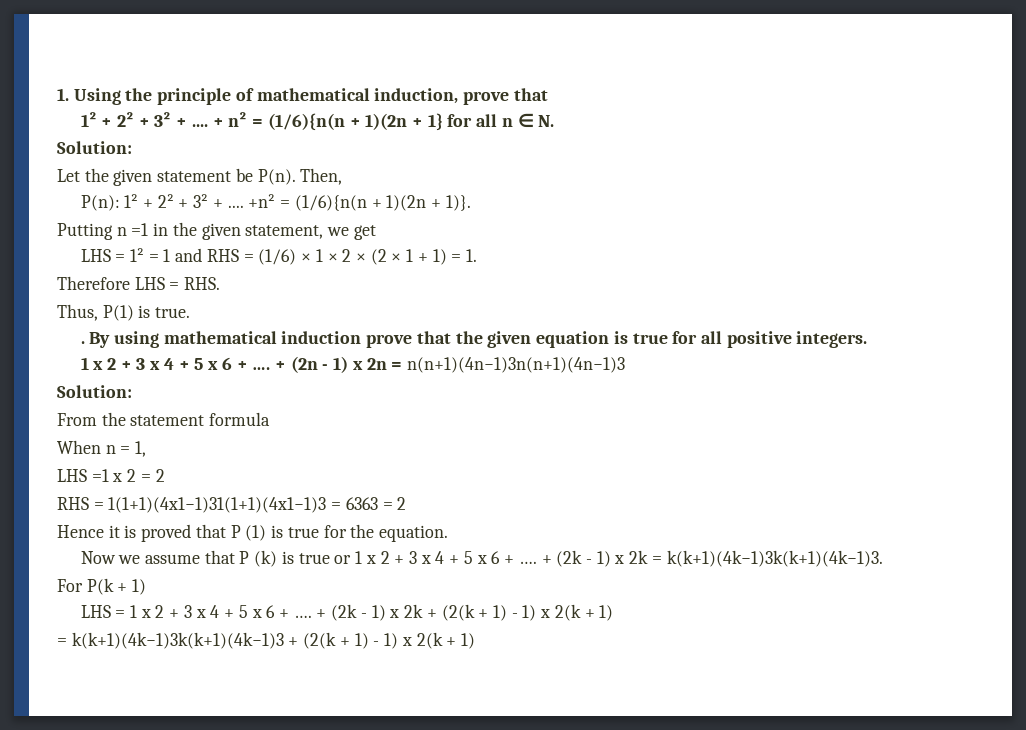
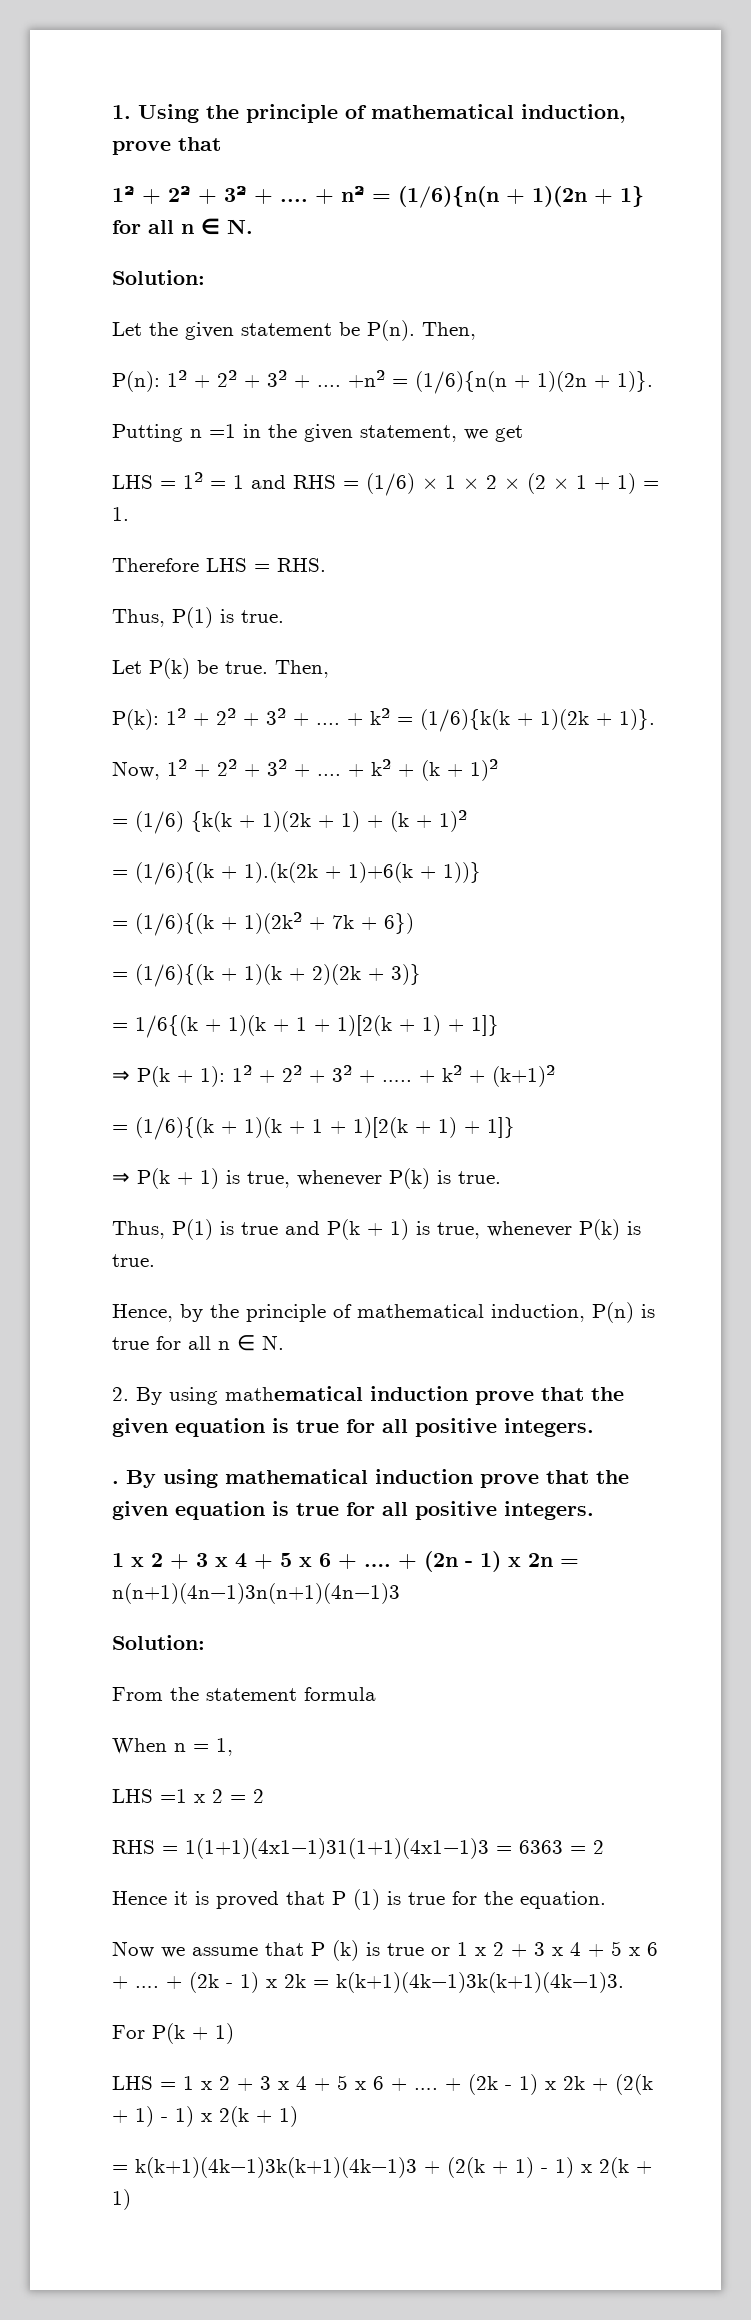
+ Let P(k) be true. Then,
+ P(k): 1² + 2² + 3² + .... + k² = (1/6){k(k + 1)(2k + 1)}.
+ Now, 1² + 2² + 3² + .... + k² + (k + 1)²
+ = (1/6) {k(k + 1)(2k + 1) + (k + 1)²
+ = (1/6){(k + 1).(k(2k + 1)+6(k + 1))}
+ = (1/6){(k + 1)(2k² + 7k + 6})
+ = (1/6){(k + 1)(k + 2)(2k + 3)}
+ = 1/6{(k + 1)(k + 1 + 1)[2(k + 1) + 1]}
+ ⇒ P(k + 1): 1² + 2² + 3² + ….. + k² + (k+1)²
+ = (1/6){(k + 1)(k + 1 + 1)[2(k + 1) + 1]}
+ ⇒ P(k + 1) is true, whenever P(k) is true.
+ Thus, P(1) is true and P(k + 1) is true, whenever P(k) is true.
+ Hence, by the principle of mathematical induction, P(n) is true for all n ∈ N.
+ 2. By using mathematical induction prove that the given equation is true for all positive integers.

